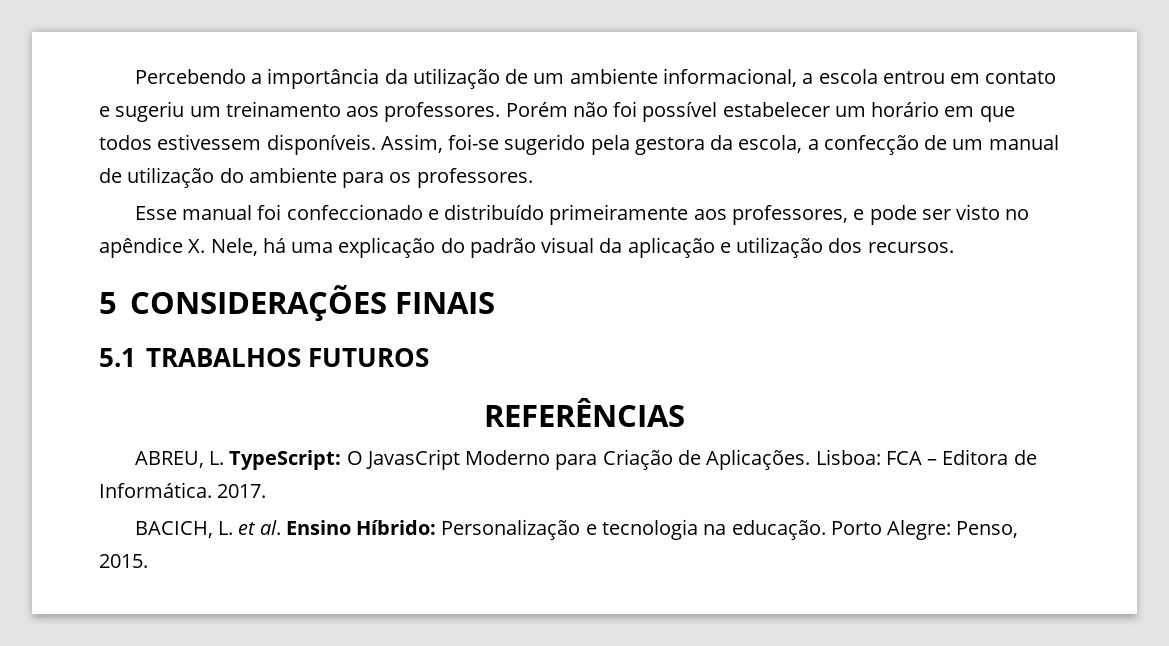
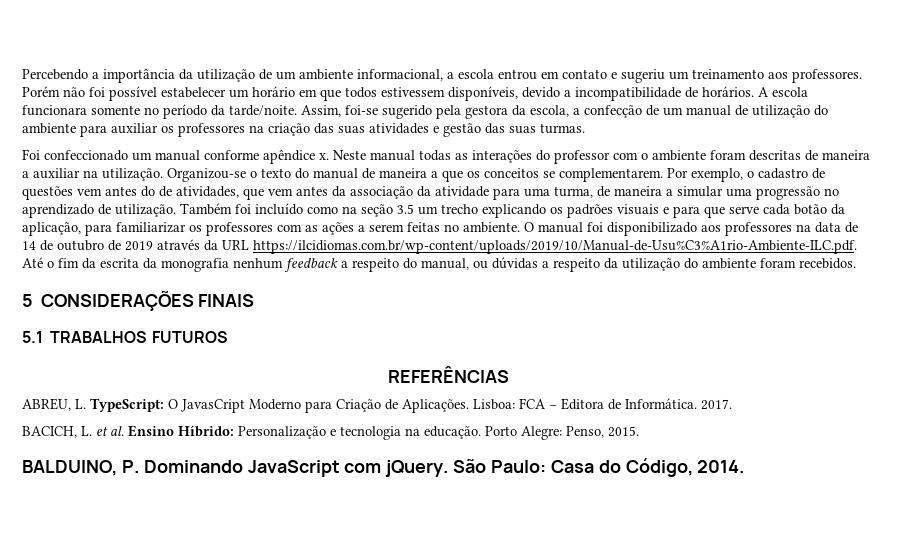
- Porém não foi possível estabelecer um horário em que todos estivessem disponíveis.
+ Porém não foi possível estabelecer um horário em que todos estivessem disponíveis, devido a incompatibilidade de horários. A escola funcionara somente no período da tarde/noite.
- Assim, foi-se sugerido pela gestora da escola, a confecção de um manual de utilização do ambiente para os professores.
- Esse manual foi confeccionado e distribuído primeiramente aos professores, e pode ser visto no apêndice X. Nele, há uma explicação do padrão visual da aplicação e utilização dos recursos.
+ Assim, foi-se sugerido pela gestora da escola, a confecção de um manual de utilização do ambiente para auxiliar os professores na criação das suas atividades e gestão das suas turmas.
+ Foi confeccionado um manual conforme apêndice x. Neste manual todas as interações do professor com o ambiente foram descritas de maneira a auxiliar na utilização. Organizou-se o texto do manual de maneira a que os conceitos se complementarem. Por exemplo, o cadastro de questões vem antes do de atividades, que vem antes da associação da atividade para uma turma, de maneira a simular uma progressão no aprendizado de utilização. Também foi incluído como na seção 3.5 um trecho explicando os padrões visuais e para que serve cada botão da aplicação, para familiarizar os professores com as ações a serem feitas no ambiente. O manual foi disponibilizado aos professores na data de 14 de outubro de 2019 através da URL https://ilcidiomas.com.br/wp-content/uploads/2019/10/Manual-de-Usu%C3%A1rio-Ambiente-ILC.pdf. Até o fim da escrita da monografia nenhum feedback a respeito do manual, ou dúvidas a respeito da utilização do ambiente foram recebidos.
+ BALDUINO, P. Dominando JavaScript com jQuery. São Paulo: Casa do Código, 2014.

